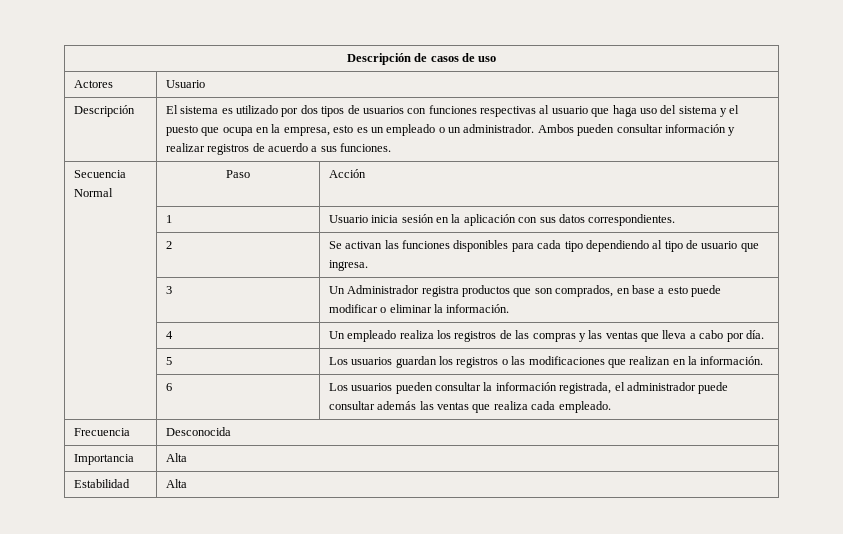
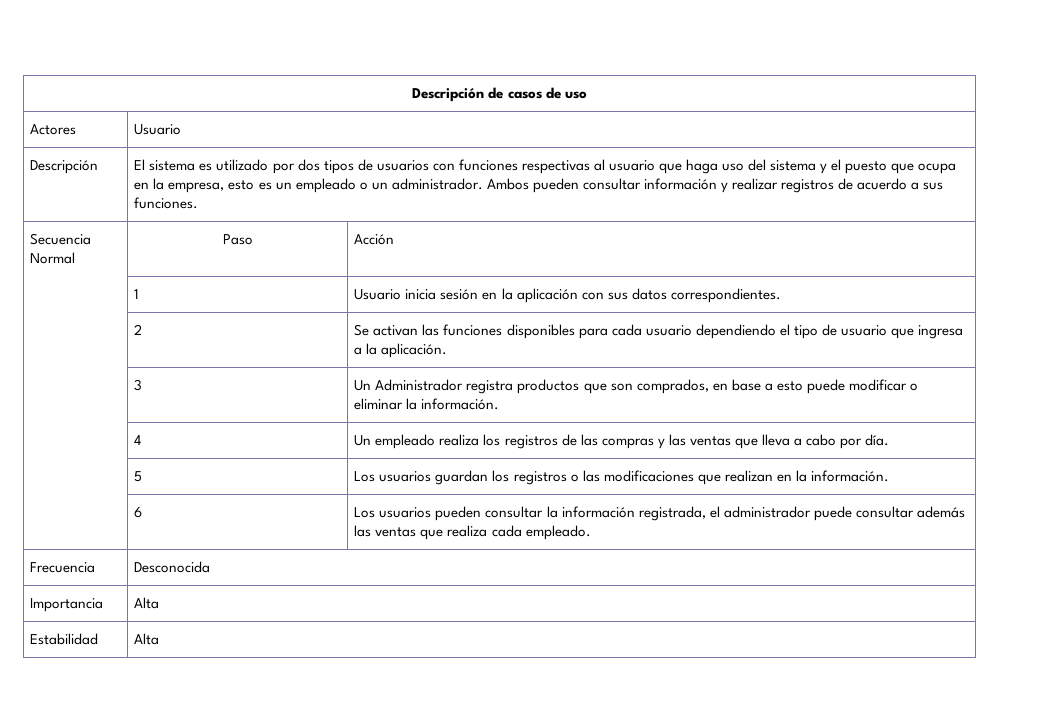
- | 2 | Se activan las funciones disponibles para cada tipo dependiendo al tipo de usuario que ingresa.
+ | 2 | Se activan las funciones disponibles para cada usuario dependiendo el tipo de usuario que ingresa a la aplicación.

